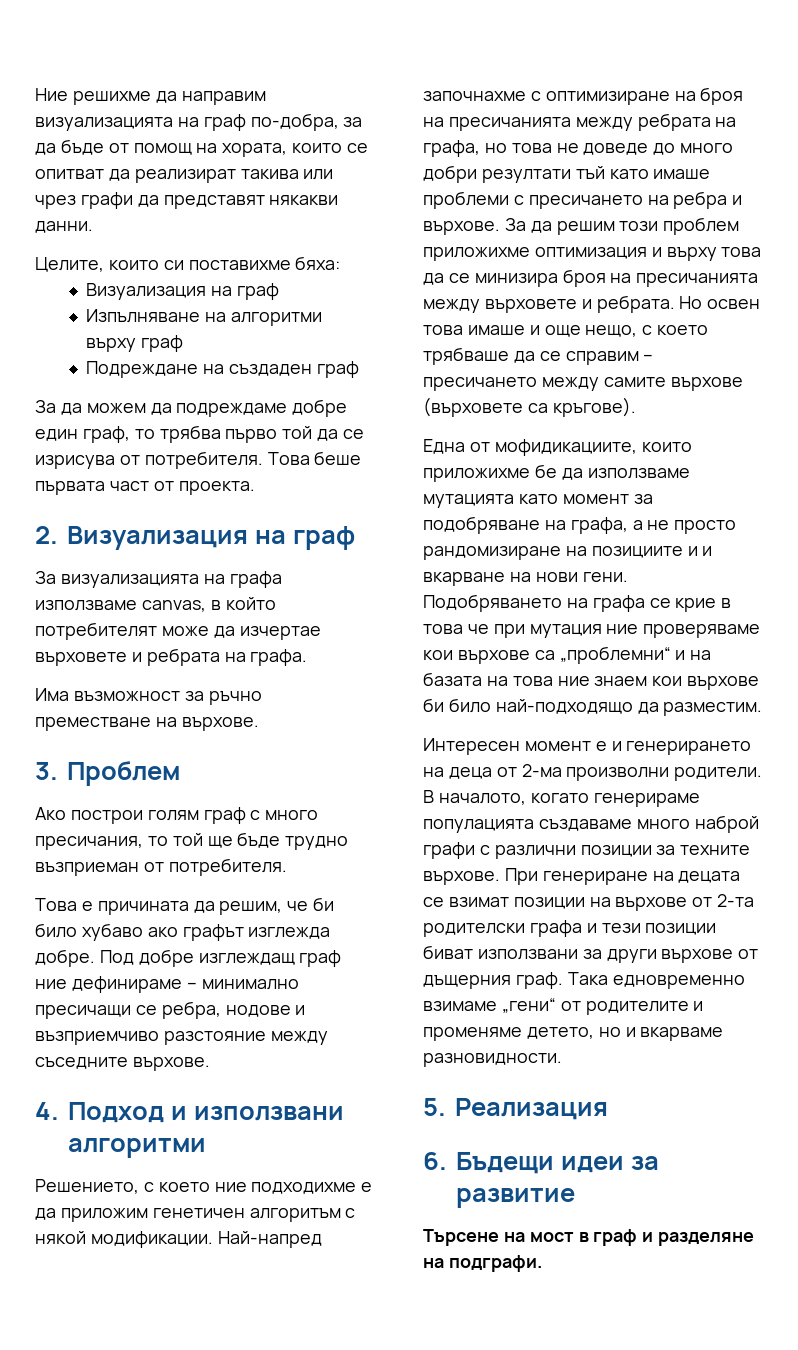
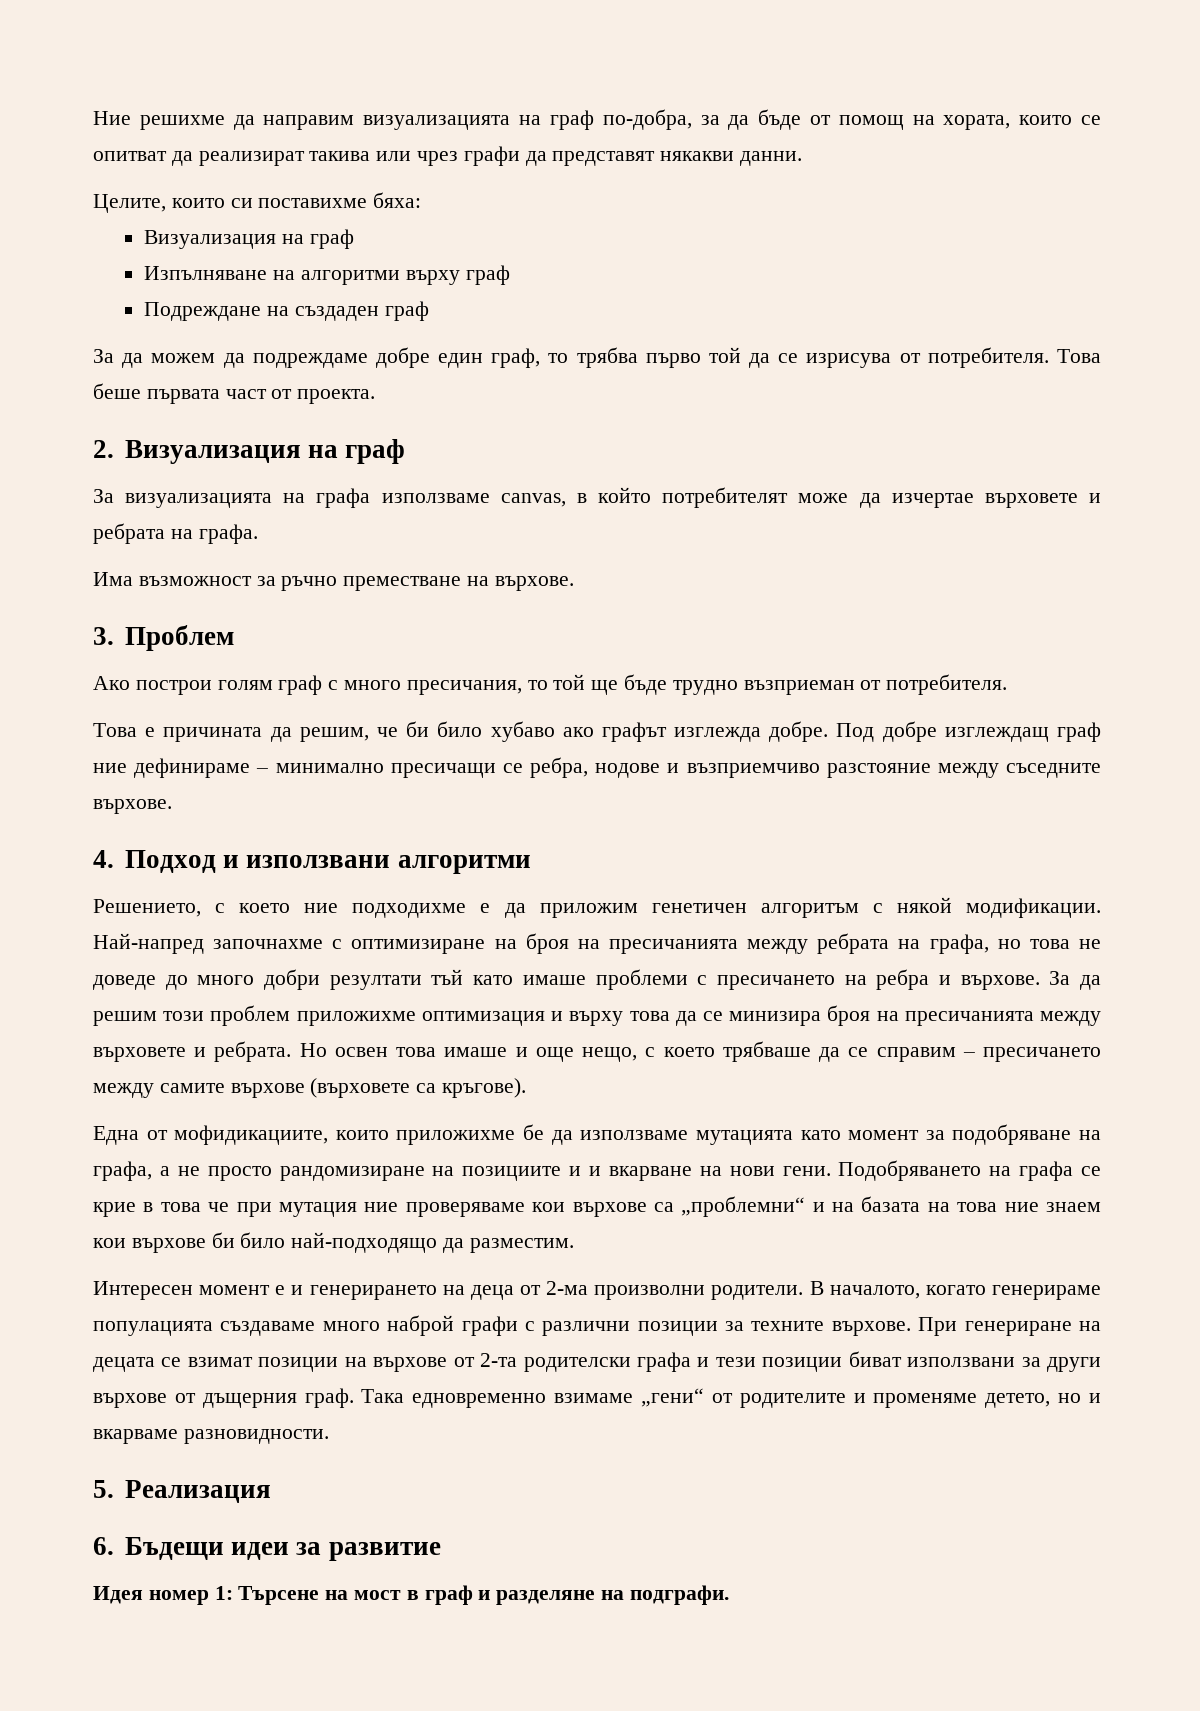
- Търсене на мост в граф и разделяне на подграфи.
+ Идея номер 1: Търсене на мост в граф и разделяне на подграфи.

